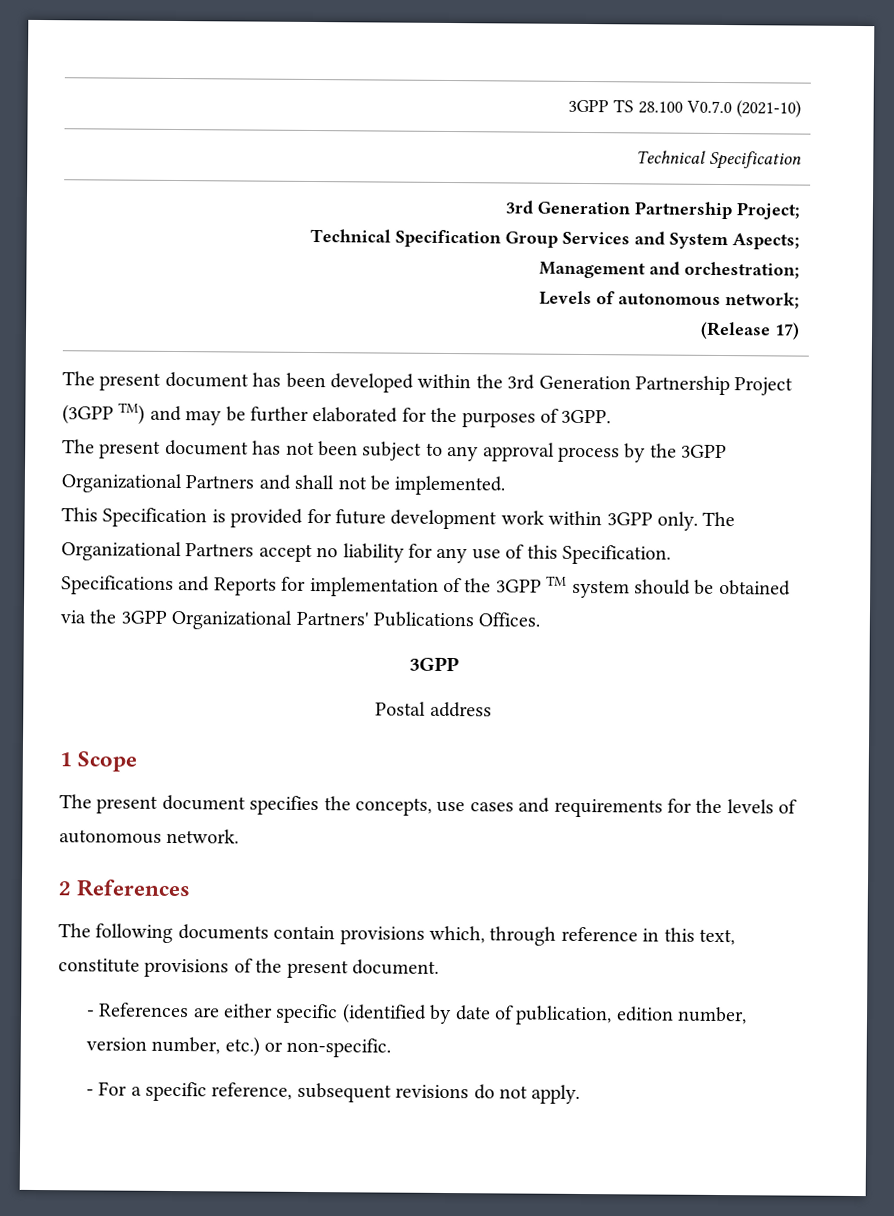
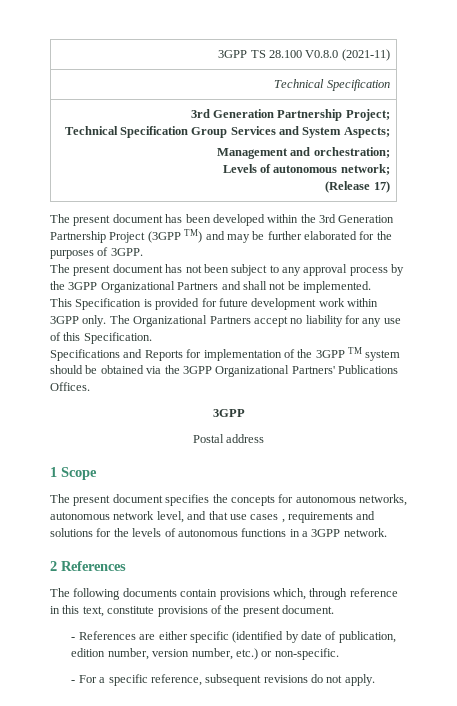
- 3GPP TS 28.100 V0.7.0 (2021-10)
+ 3GPP TS 28.100 V0.8.0 (2021-11)
- The present document specifies the concepts, use cases and requirements for the levels of autonomous network.
+ The present document specifies the concepts for autonomous networks, autonomous network level, and that use cases , requirements and solutions for the levels of autonomous functions in a 3GPP network.

